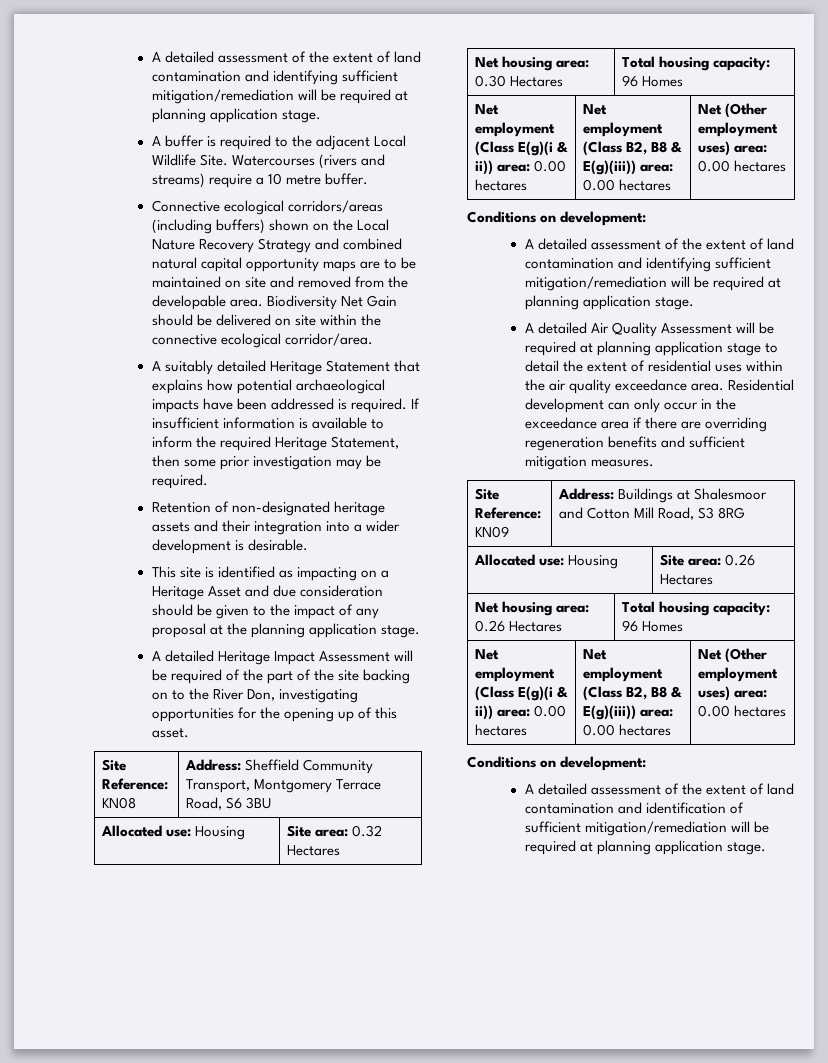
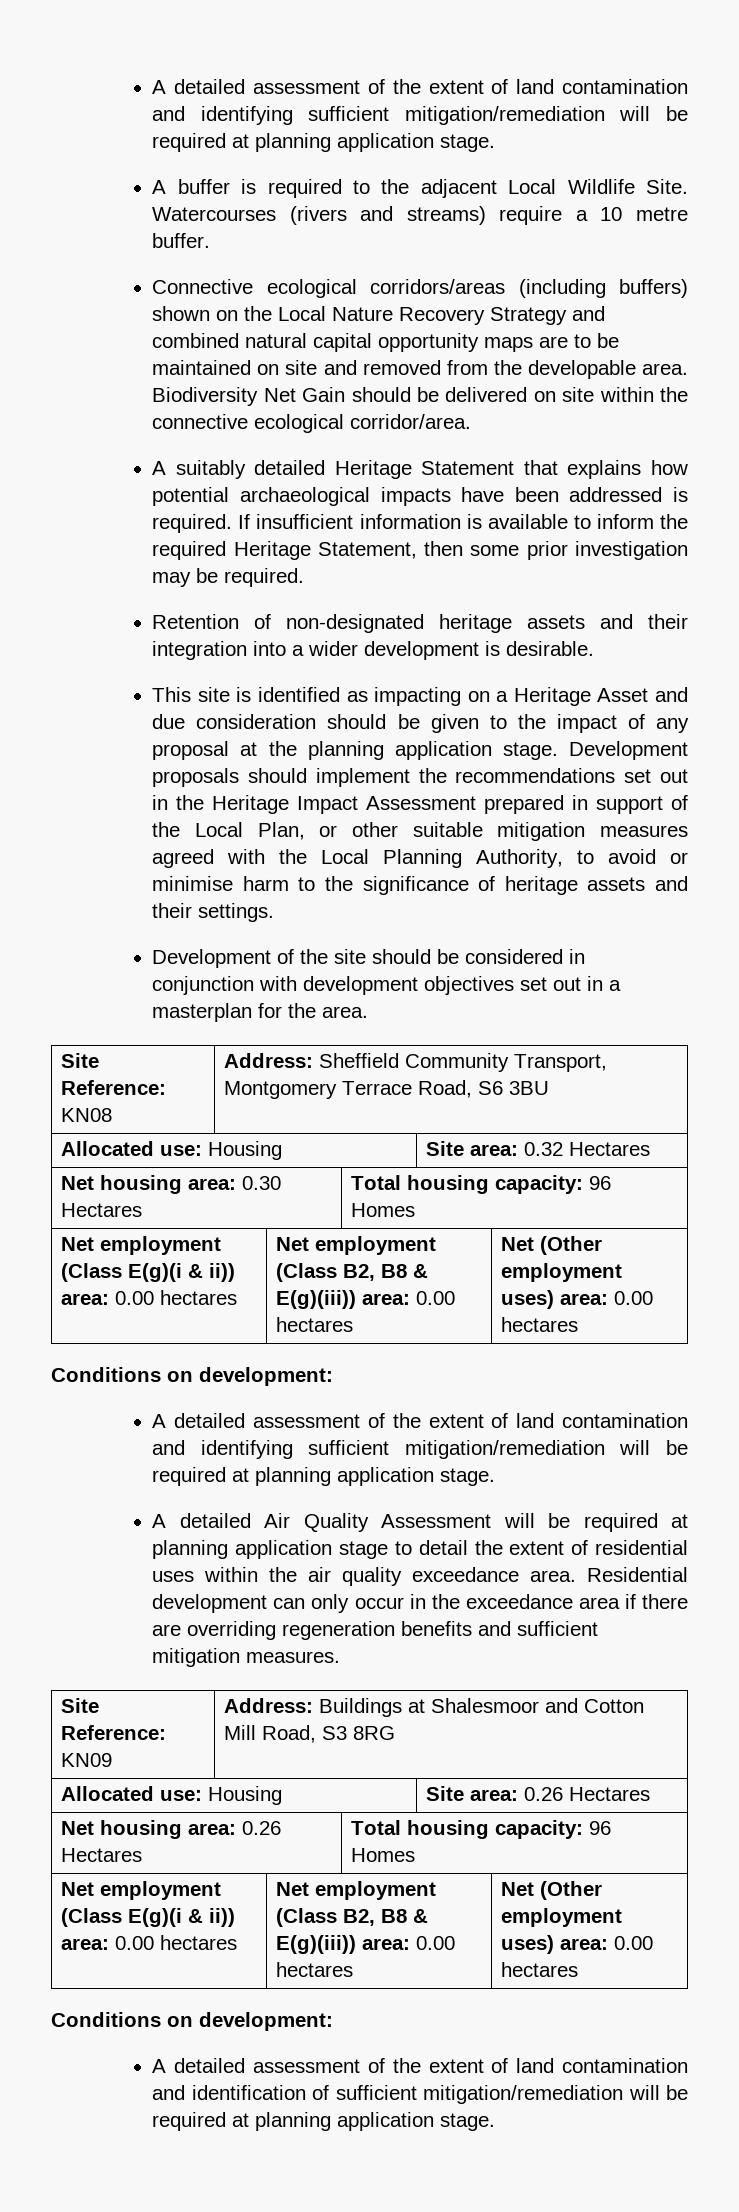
- This site is identified as impacting on a Heritage Asset and due consideration should be given to the impact of any proposal at the planning application stage.
- A detailed Heritage Impact Assessment will be required of the part of the site backing on to the River Don, investigating opportunities for the opening up of this asset.
+ This site is identified as impacting on a Heritage Asset and due consideration should be given to the impact of any proposal at the planning application stage. Development proposals should implement the recommendations set out in the Heritage Impact Assessment prepared in support of the Local Plan, or other suitable mitigation measures agreed with the Local Planning Authority, to avoid or minimise harm to the significance of heritage assets and their settings.
+ Development of the site should be considered in conjunction with development objectives set out in a masterplan for the area.

